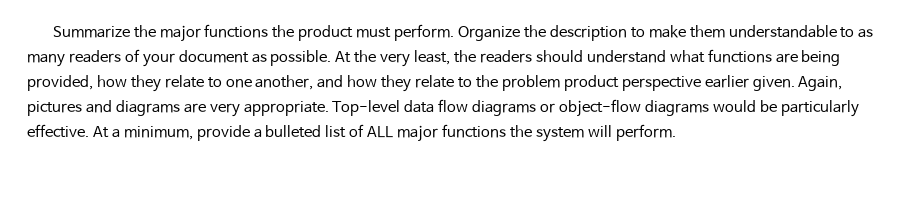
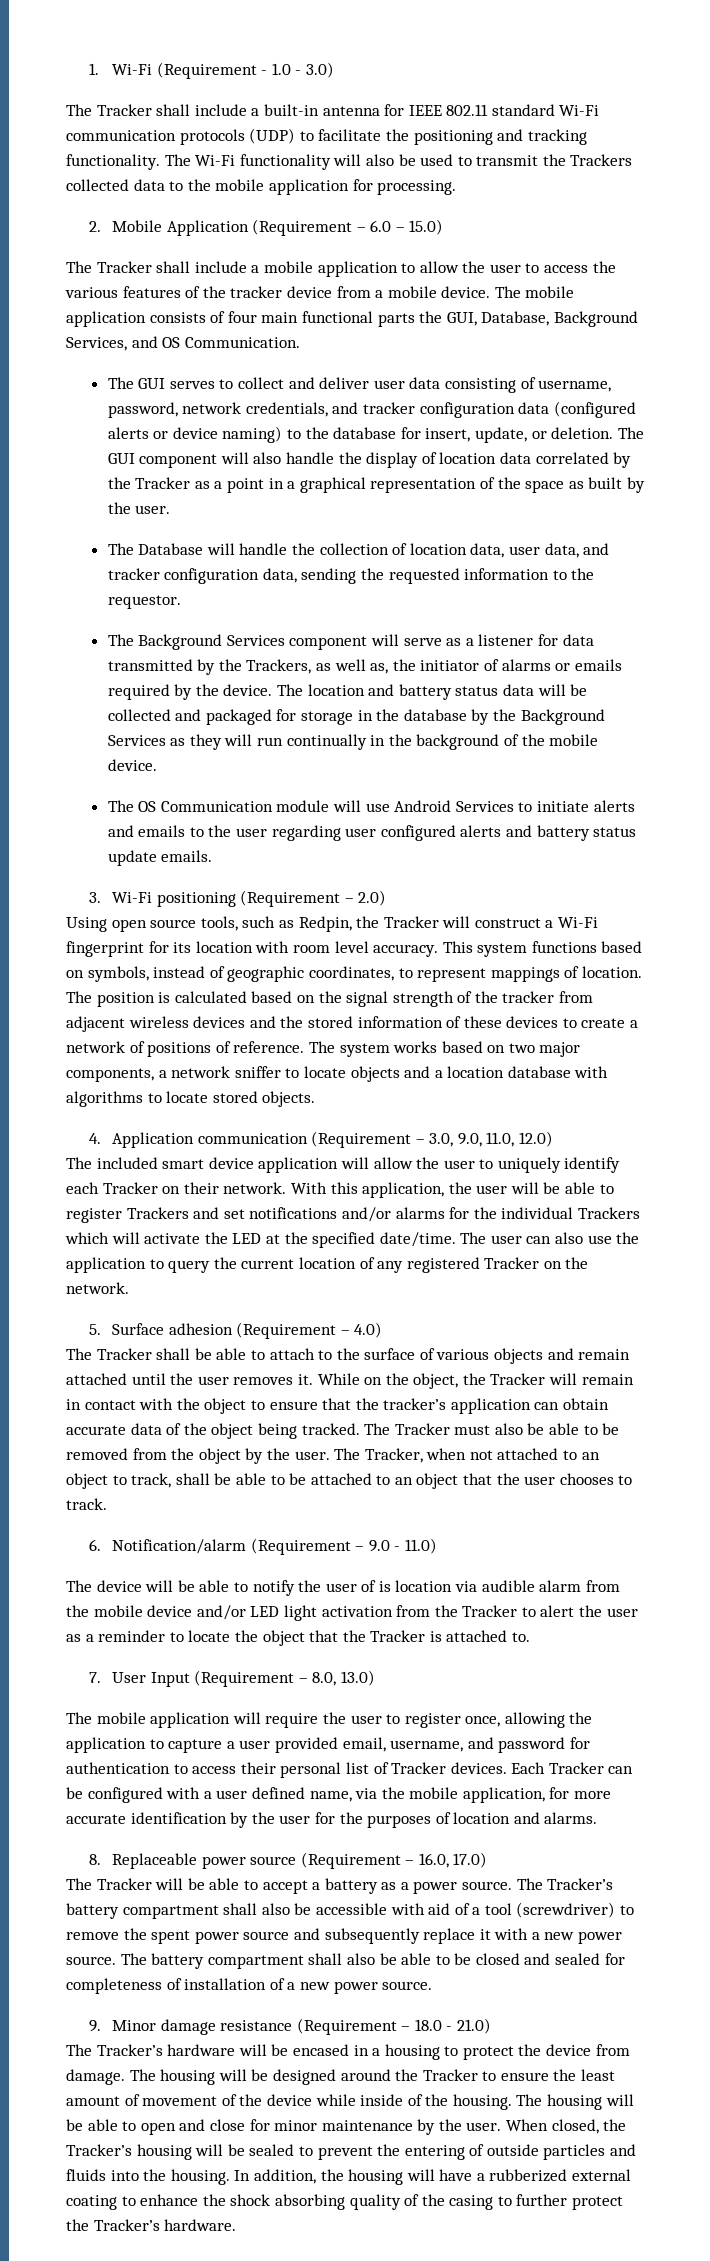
- Summarize the major functions the product must perform. Organize the description to make them understandable to as many readers of your document as possible. At the very least, the readers should understand what functions are being provided, how they relate to one another, and how they relate to the problem product perspective earlier given. Again, pictures and diagrams are very appropriate. Top-level data flow diagrams or object-flow diagrams would be particularly effective. At a minimum, provide a bulleted list of ALL major functions the system will perform.
+ 1. Wi-Fi (Requirement - 1.0 - 3.0)
+ The Tracker shall include a built-in antenna for IEEE 802.11 standard Wi-Fi communication protocols (UDP) to facilitate the positioning and tracking functionality. The Wi-Fi functionality will also be used to transmit the Trackers collected data to the mobile application for processing.
+ 2. Mobile Application (Requirement – 6.0 – 15.0)
+ The Tracker shall include a mobile application to allow the user to access the various features of the tracker device from a mobile device. The mobile application consists of four main functional parts the GUI, Database, Background Services, and OS Communication.
+ The GUI serves to collect and deliver user data consisting of username, password, network credentials, and tracker configuration data (configured alerts or device naming) to the database for insert, update, or deletion. The GUI component will also handle the display of location data correlated by the Tracker as a point in a graphical representation of the space as built by the user.
+ The Database will handle the collection of location data, user data, and tracker configuration data, sending the requested information to the requestor.
+ The Background Services component will serve as a listener for data transmitted by the Trackers, as well as, the initiator of alarms or emails required by the device. The location and battery status data will be collected and packaged for storage in the database by the Background Services as they will run continually in the background of the mobile device.
+ The OS Communication module will use Android Services to initiate alerts and emails to the user regarding user configured alerts and battery status update emails.
+ 3. Wi-Fi positioning (Requirement – 2.0)
+ Using open source tools, such as Redpin, the Tracker will construct a Wi-Fi fingerprint for its location with room level accuracy. This system functions based on symbols, instead of geographic coordinates, to represent mappings of location. The position is calculated based on the signal strength of the tracker from adjacent wireless devices and the stored information of these devices to create a network of positions of reference. The system works based on two major components, a network sniffer to locate objects and a location database with algorithms to locate stored objects.
+ 4. Application communication (Requirement – 3.0, 9.0, 11.0, 12.0)
+ The included smart device application will allow the user to uniquely identify each Tracker on their network. With this application, the user will be able to register Trackers and set notifications and/or alarms for the individual Trackers which will activate the LED at the specified date/time. The user can also use the application to query the current location of any registered Tracker on the network.
+ 5. Surface adhesion (Requirement – 4.0)
+ The Tracker shall be able to attach to the surface of various objects and remain attached until the user removes it. While on the object, the Tracker will remain in contact with the object to ensure that the tracker’s application can obtain accurate data of the object being tracked. The Tracker must also be able to be removed from the object by the user. The Tracker, when not attached to an object to track, shall be able to be attached to an object that the user chooses to track.
+ 6. Notification/alarm (Requirement – 9.0 - 11.0)
+ The device will be able to notify the user of is location via audible alarm from the mobile device and/or LED light activation from the Tracker to alert the user as a reminder to locate the object that the Tracker is attached to.
+ 7. User Input (Requirement – 8.0, 13.0)
+ The mobile application will require the user to register once, allowing the application to capture a user provided email, username, and password for authentication to access their personal list of Tracker devices. Each Tracker can be configured with a user defined name, via the mobile application, for more accurate identification by the user for the purposes of location and alarms.
+ 8. Replaceable power source (Requirement – 16.0, 17.0)
+ The Tracker will be able to accept a battery as a power source. The Tracker’s battery compartment shall also be accessible with aid of a tool (screwdriver) to remove the spent power source and subsequently replace it with a new power source. The battery compartment shall also be able to be closed and sealed for completeness of installation of a new power source.
+ 9. Minor damage resistance (Requirement – 18.0 - 21.0)
+ The Tracker’s hardware will be encased in a housing to protect the device from damage. The housing will be designed around the Tracker to ensure the least amount of movement of the device while inside of the housing. The housing will be able to open and close for minor maintenance by the user. When closed, the Tracker’s housing will be sealed to prevent the entering of outside particles and fluids into the housing. In addition, the housing will have a rubberized external coating to enhance the shock absorbing quality of the casing to further protect the Tracker’s hardware.

